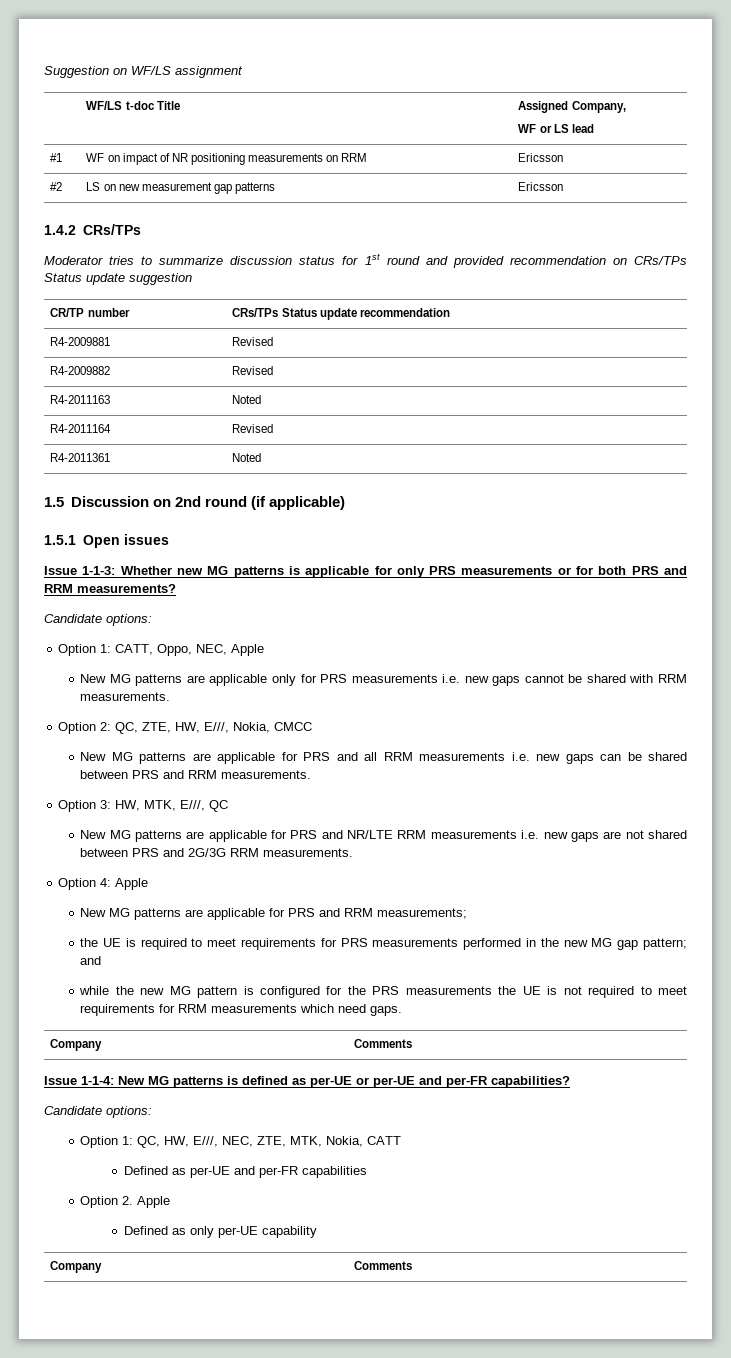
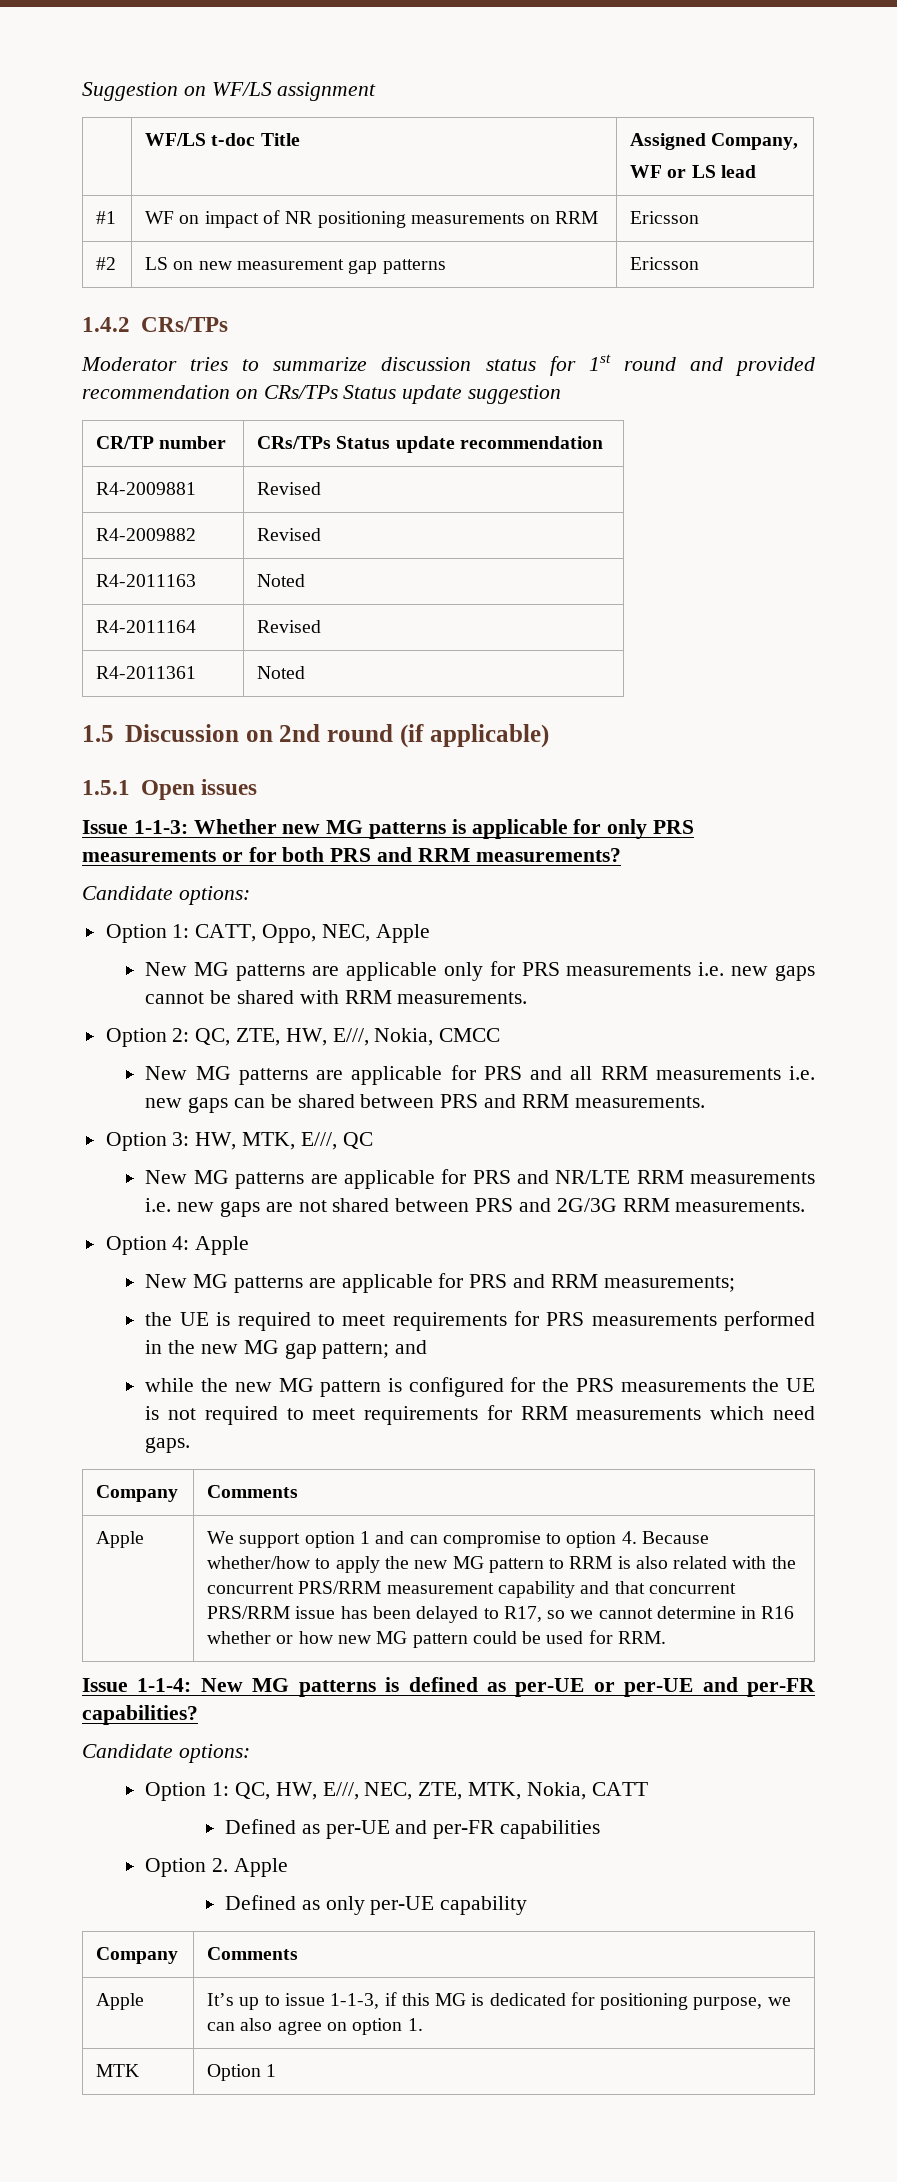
+ Apple | We support option 1 and can compromise to option 4. Because whether/how to apply the new MG pattern to RRM is also related with the concurrent PRS/RRM measurement capability and that concurrent PRS/RRM issue has been delayed to R17, so we cannot determine in R16 whether or how new MG pattern could be used for RRM.
+ Apple | It’s up to issue 1-1-3, if this MG is dedicated for positioning purpose, we can also agree on option 1.
+ MTK | Option 1

